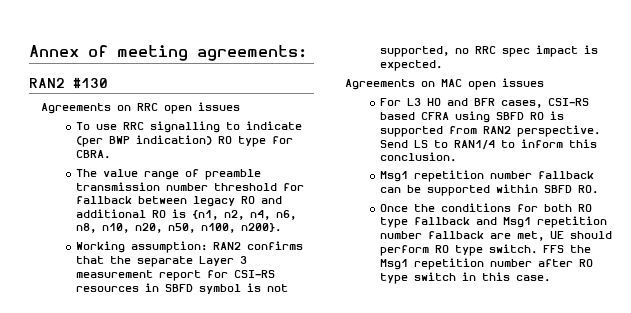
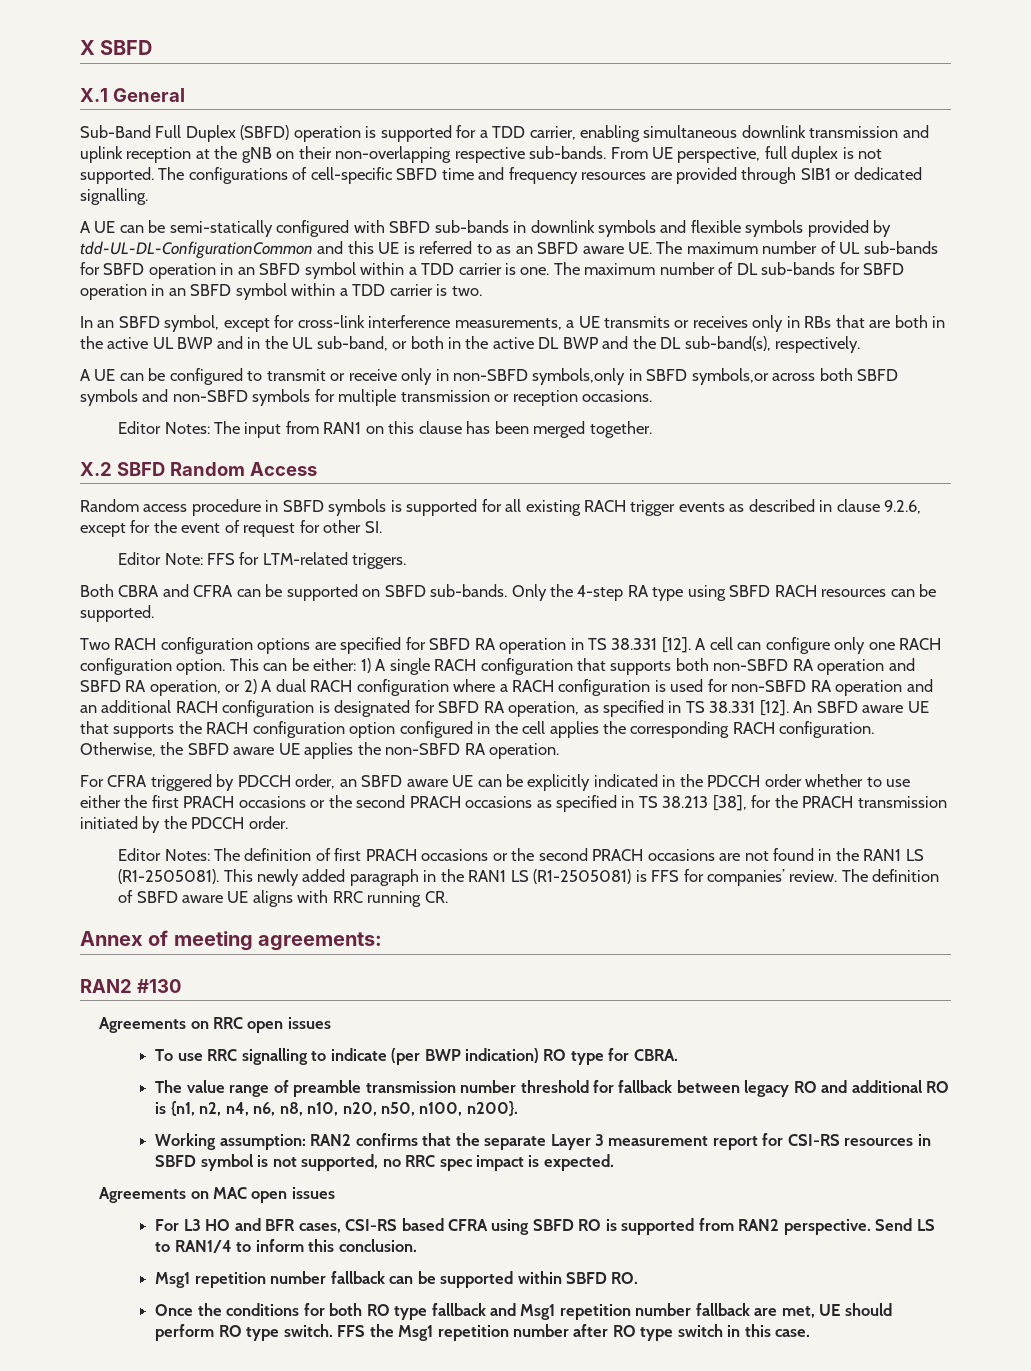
+ X SBFD
+ X.1 General
+ Sub-Band Full Duplex (SBFD) operation is supported for a TDD carrier, enabling simultaneous downlink transmission and uplink reception at the gNB on their non-overlapping respective sub-bands. From UE perspective, full duplex is not supported. The configurations of cell-specific SBFD time and frequency resources are provided through SIB1 or dedicated signalling.
+ A UE can be semi-statically configured with SBFD sub-bands in downlink symbols and flexible symbols provided by tdd-UL-DL-ConfigurationCommon and this UE is referred to as an SBFD aware UE. The maximum number of UL sub-bands for SBFD operation in an SBFD symbol within a TDD carrier is one. The maximum number of DL sub-bands for SBFD operation in an SBFD symbol within a TDD carrier is two.
+ In an SBFD symbol, except for cross-link interference measurements, a UE transmits or receives only in RBs that are both in the active UL BWP and in the UL sub-band, or both in the active DL BWP and the DL sub-band(s), respectively.
+ A UE can be configured to transmit or receive only in non-SBFD symbols,only in SBFD symbols,or across both SBFD symbols and non-SBFD symbols for multiple transmission or reception occasions.
+ Editor Notes: The input from RAN1 on this clause has been merged together.
+ X.2 SBFD Random Access
+ Random access procedure in SBFD symbols is supported for all existing RACH trigger events as described in clause 9.2.6, except for the event of request for other SI.
+ Editor Note: FFS for LTM-related triggers.
+ Both CBRA and CFRA can be supported on SBFD sub-bands. Only the 4-step RA type using SBFD RACH resources can be supported.
+ Two RACH configuration options are specified for SBFD RA operation in TS 38.331 [12]. A cell can configure only one RACH configuration option. This can be either: 1) A single RACH configuration that supports both non-SBFD RA operation and SBFD RA operation, or 2) A dual RACH configuration where a RACH configuration is used for non-SBFD RA operation and an additional RACH configuration is designated for SBFD RA operation, as specified in TS 38.331 [12]. An SBFD aware UE that supports the RACH configuration option configured in the cell applies the corresponding RACH configuration. Otherwise, the SBFD aware UE applies the non-SBFD RA operation.
+ For CFRA triggered by PDCCH order, an SBFD aware UE can be explicitly indicated in the PDCCH order whether to use either the first PRACH occasions or the second PRACH occasions as specified in TS 38.213 [38], for the PRACH transmission initiated by the PDCCH order.
+ Editor Notes: The definition of first PRACH occasions or the second PRACH occasions are not found in the RAN1 LS (R1-2505081). This newly added paragraph in the RAN1 LS (R1-2505081) is FFS for companies’ review. The definition of SBFD aware UE aligns with RRC running CR.

